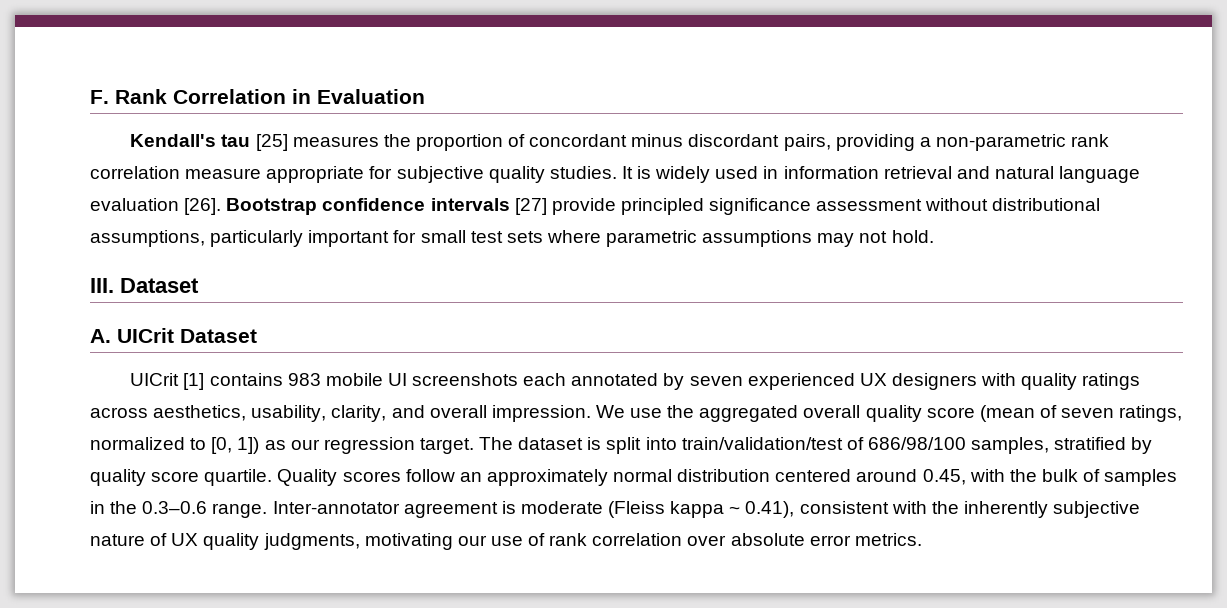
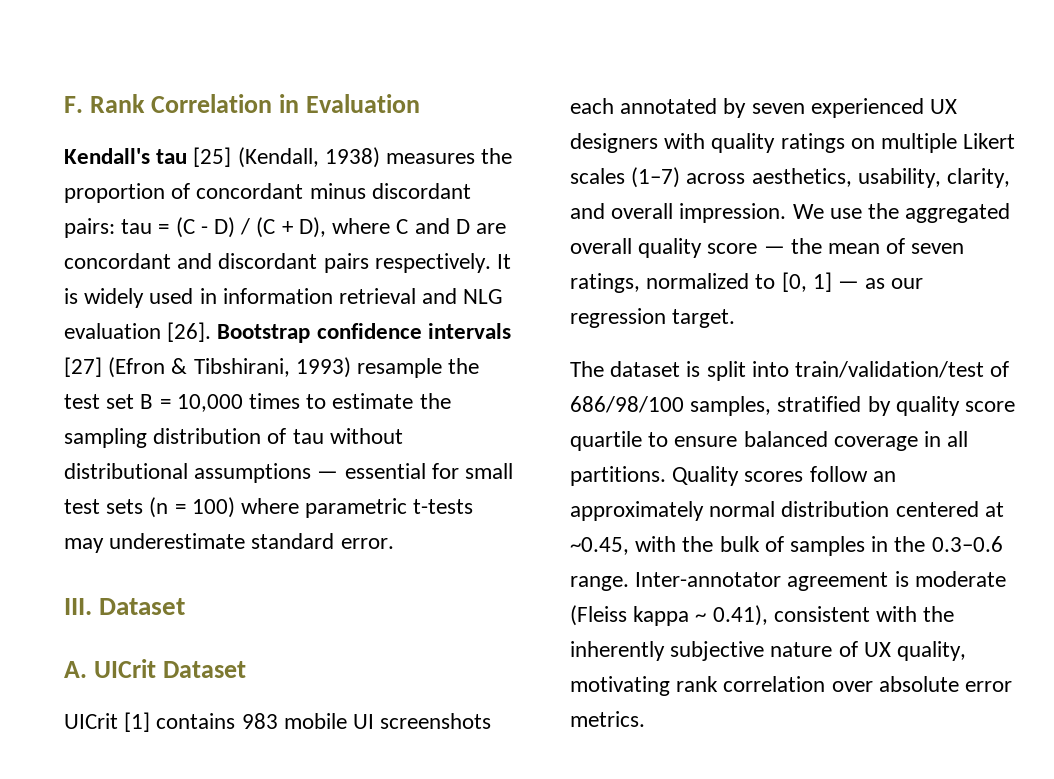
- Kendall's tau [25] measures the proportion of concordant minus discordant pairs, providing a non-parametric rank correlation measure appropriate for subjective quality studies.
+ Kendall's tau [25] (Kendall, 1938) measures the proportion of concordant minus discordant pairs: tau = (C - D) / (C + D), where C and D are concordant and discordant pairs respectively.
- It is widely used in information retrieval and natural language evaluation [26].
+ It is widely used in information retrieval and NLG evaluation [26].
- Bootstrap confidence intervals [27] provide principled significance assessment without distributional assumptions, particularly important for small test sets where parametric assumptions may not hold.
+ Bootstrap confidence intervals [27] (Efron & Tibshirani, 1993) resample the test set B = 10,000 times to estimate the sampling distribution of tau without distributional assumptions — essential for small test sets (n = 100) where parametric t-tests may underestimate standard error.
- UICrit [1] contains 983 mobile UI screenshots each annotated by seven experienced UX designers with quality ratings across aesthetics, usability, clarity, and overall impression.
+ UICrit [1] contains 983 mobile UI screenshots each annotated by seven experienced UX designers with quality ratings on multiple Likert scales (1–7) across aesthetics, usability, clarity, and overall impression.
- We use the aggregated overall quality score (mean of seven ratings, normalized to [0, 1]) as our regression target. The dataset is split into train/validation/test of 686/98/100 samples, stratified by quality score quartile.
+ We use the aggregated overall quality score — the mean of seven ratings, normalized to [0, 1] — as our regression target.
+ The dataset is split into train/validation/test of 686/98/100 samples, stratified by quality score quartile to ensure balanced coverage in all partitions.
- Quality scores follow an approximately normal distribution centered around 0.45, with the bulk of samples in the 0.3–0.6 range.
+ Quality scores follow an approximately normal distribution centered at ~0.45, with the bulk of samples in the 0.3–0.6 range.
- Inter-annotator agreement is moderate (Fleiss kappa ~ 0.41), consistent with the inherently subjective nature of UX quality judgments, motivating our use of rank correlation over absolute error metrics.
+ Inter-annotator agreement is moderate (Fleiss kappa ~ 0.41), consistent with the inherently subjective nature of UX quality, motivating rank correlation over absolute error metrics.

